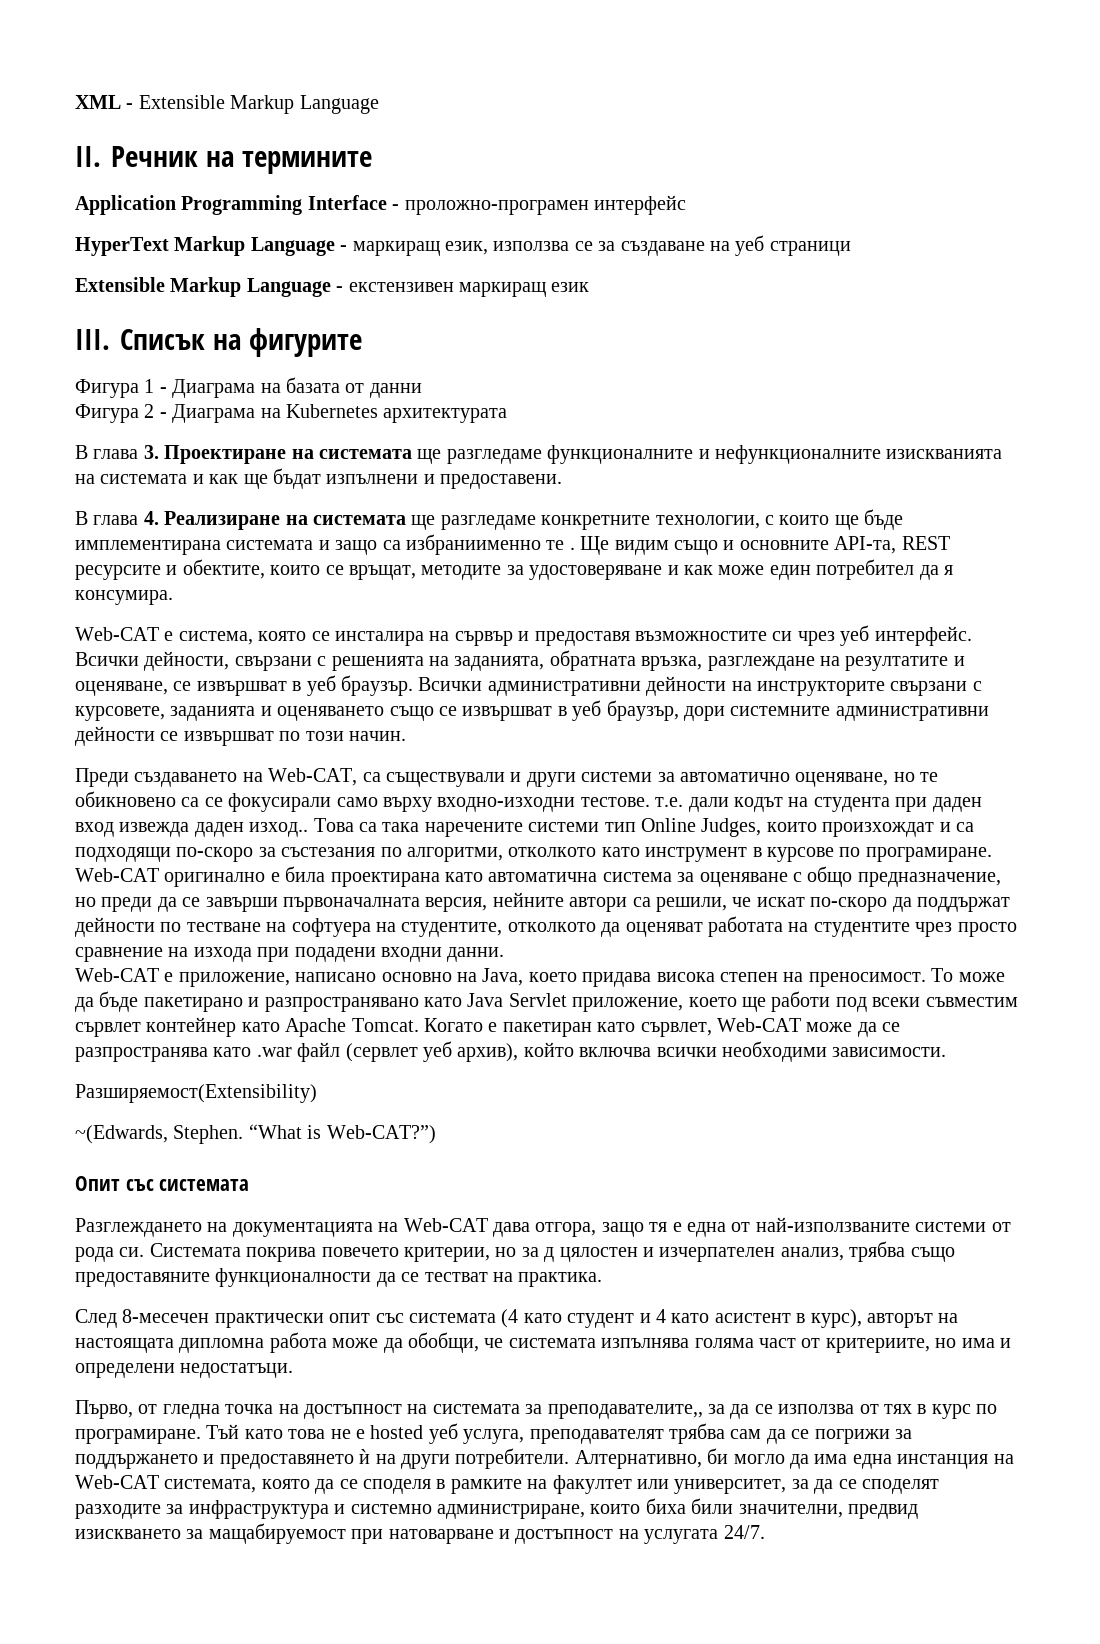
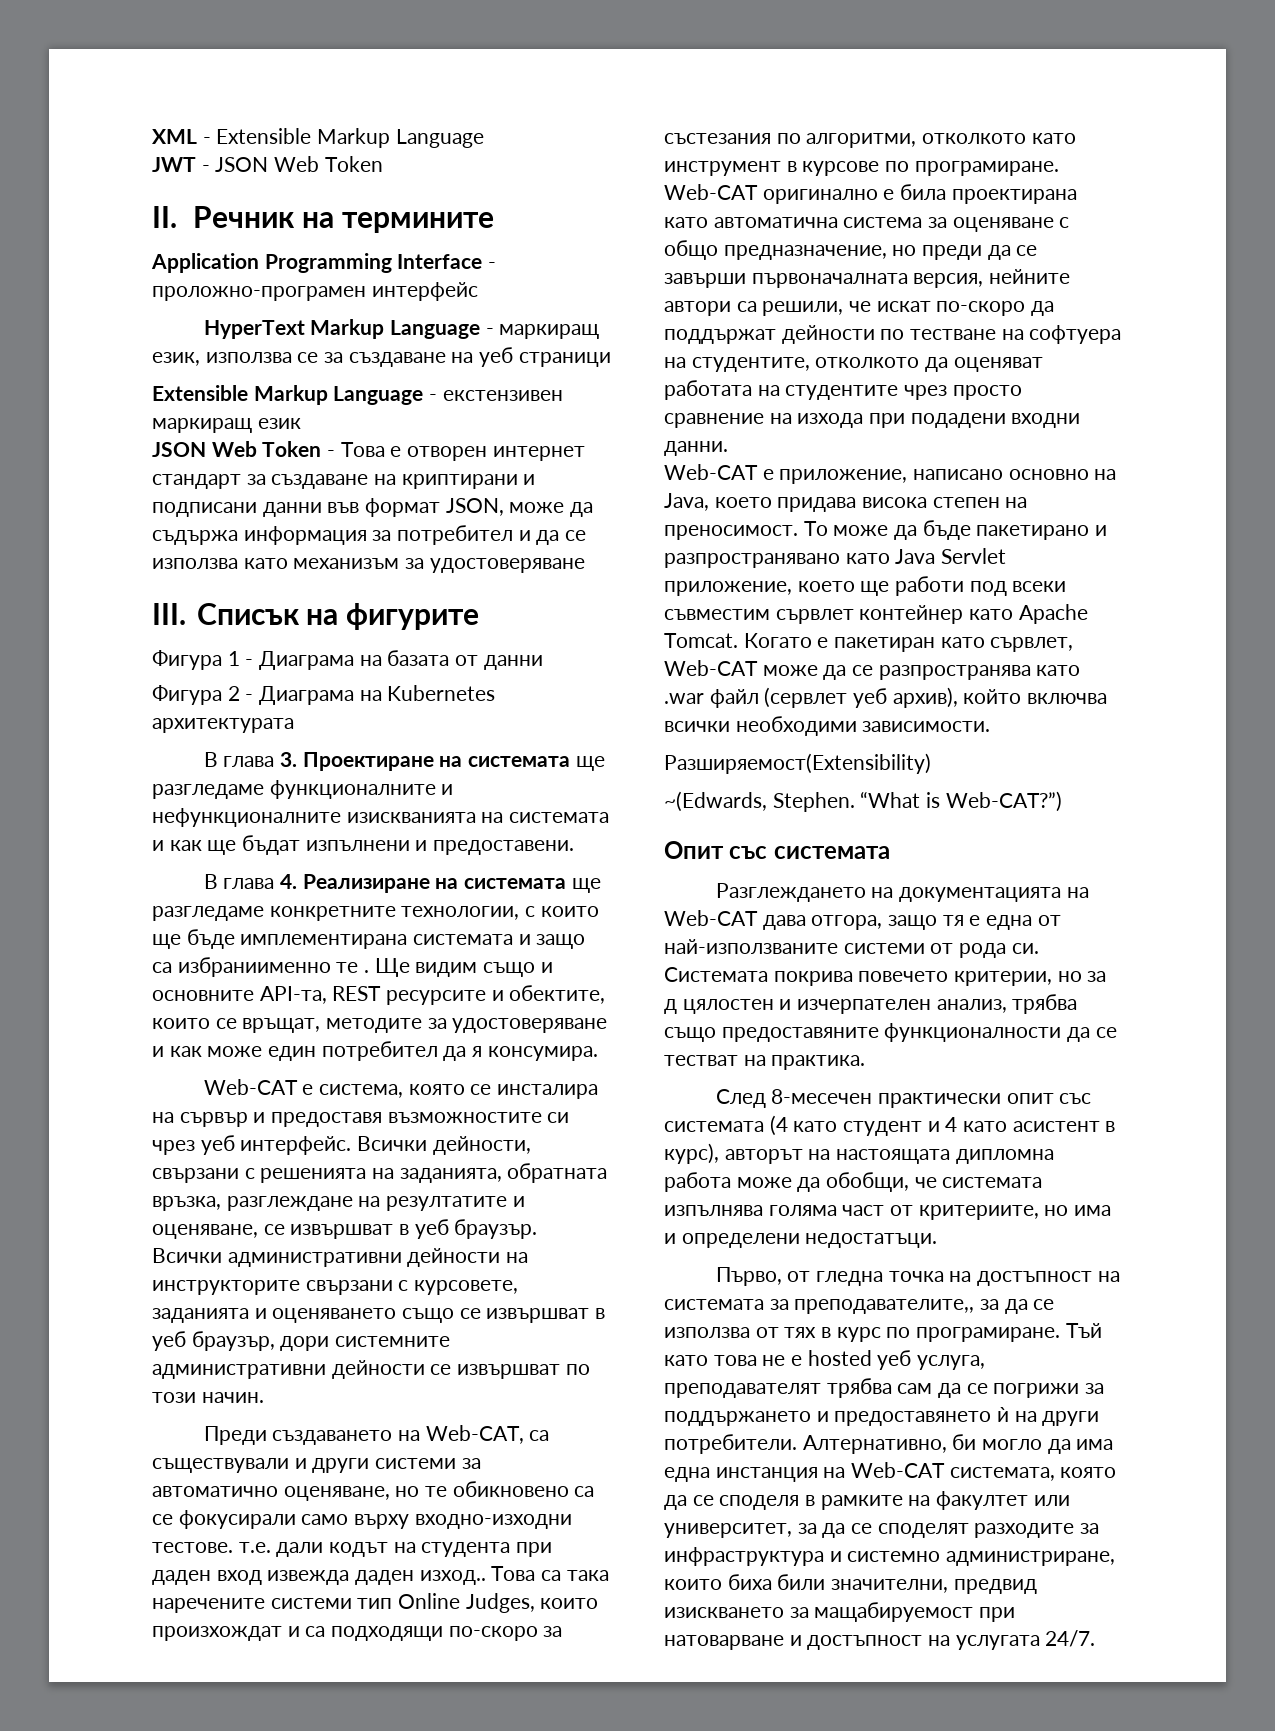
+ JWT - JSON Web Token
+ JSON Web Token - Това е отворен интернет стандарт за създаване на криптирани и подписани данни във формат JSON, може да съдържа информация за потребител и да се използва като механизъм за удостоверяване

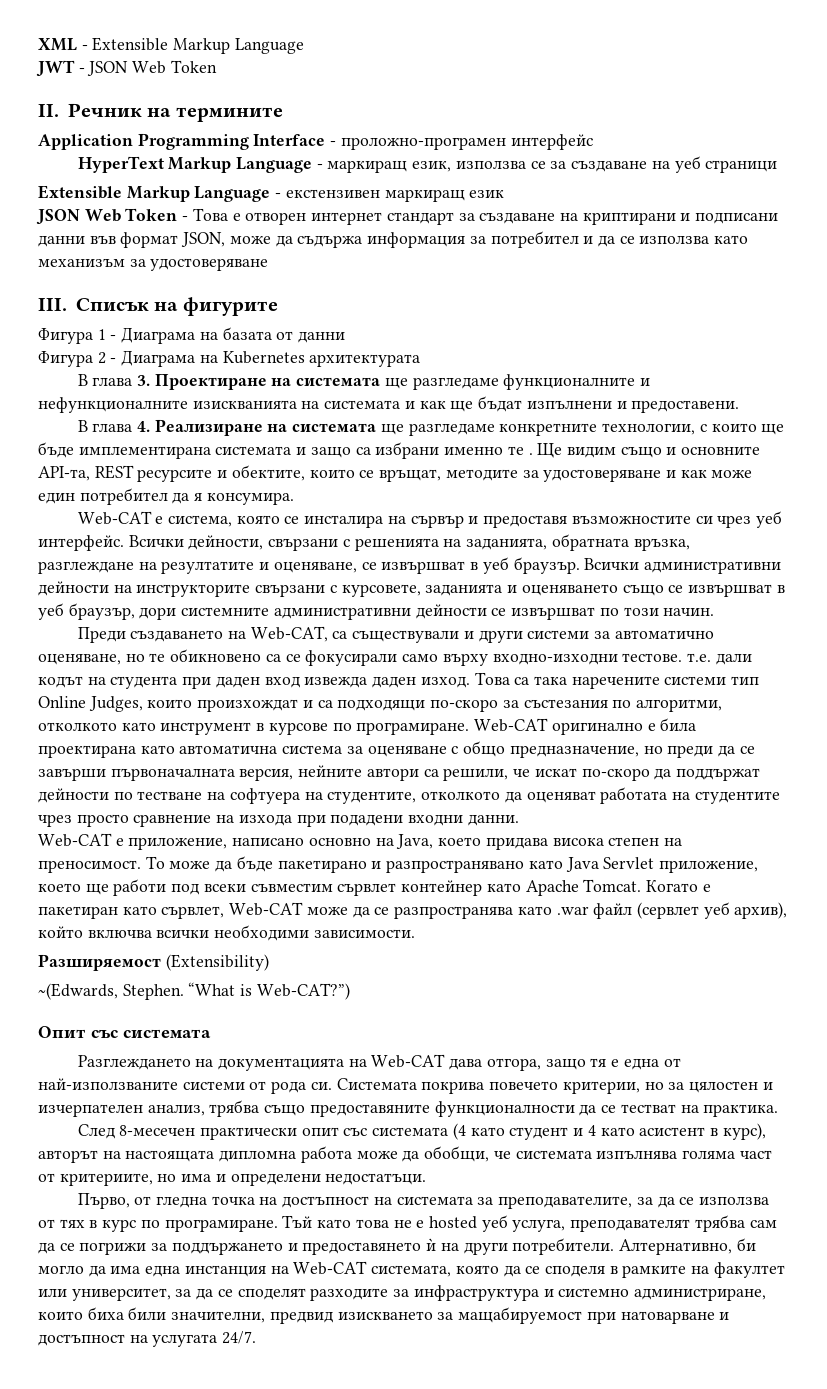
- В глава 4. Реализиране на системата ще разгледаме конкретните технологии, с които ще бъде имплементирана системата и защо са избраниименно те .
+ В глава 4. Реализиране на системата ще разгледаме конкретните технологии, с които ще бъде имплементирана системата и защо са избрани именно те .
- Преди създаването на Web-CAT, са съществували и други системи за автоматично оценяване, но те обикновено са се фокусирали само върху входно-изходни тестове. т.е. дали кодът на студента при даден вход извежда даден изход..
+ Преди създаването на Web-CAT, са съществували и други системи за автоматично оценяване, но те обикновено са се фокусирали само върху входно-изходни тестове. т.е. дали кодът на студента при даден вход извежда даден изход.
- Разширяемост(Extensibility)
+ Разширяемост (Extensibility)
- Системата покрива повечето критерии, но за д цялостен и изчерпателен анализ, трябва също предоставяните функционалности да се тестват на практика.
+ Системата покрива повечето критерии, но за цялостен и изчерпателен анализ, трябва също предоставяните функционалности да се тестват на практика.
- Първо, от гледна точка на достъпност на системата за преподавателите,, за да се използва от тях в курс по програмиране.
+ Първо, от гледна точка на достъпност на системата за преподавателите, за да се използва от тях в курс по програмиране.

